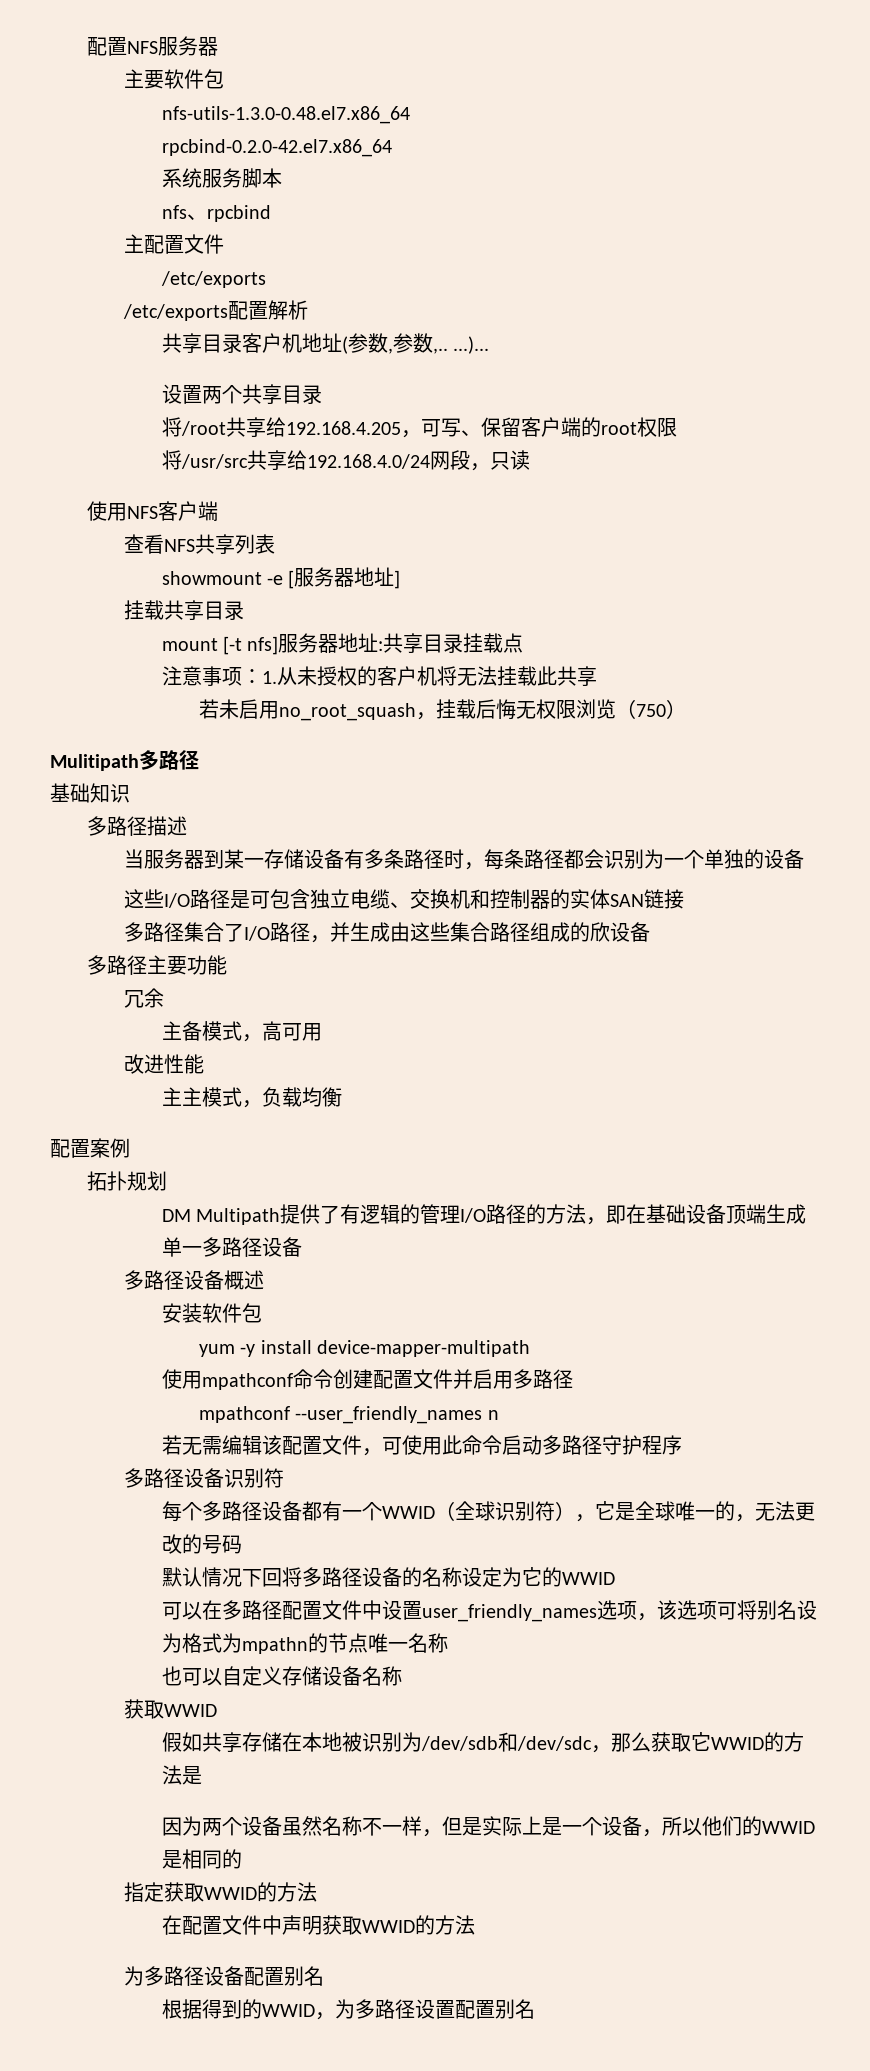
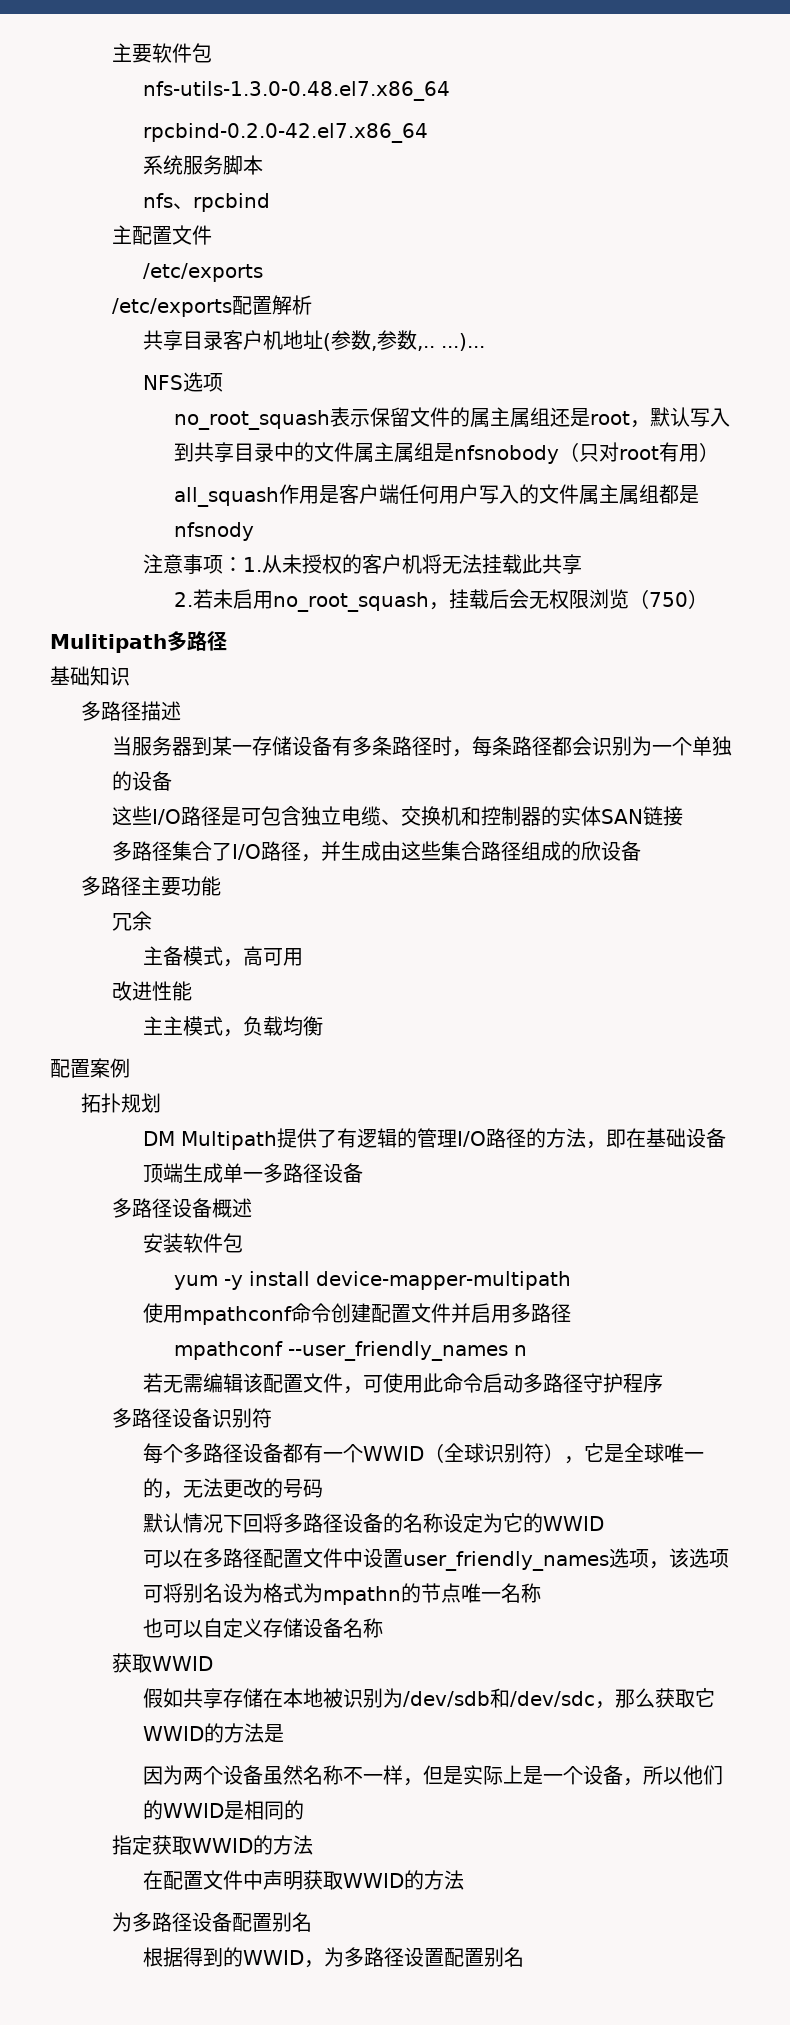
- 配置NFS服务器
- 设置两个共享目录
- 将/root共享给192.168.4.205，可写、保留客户端的root权限
- 将/usr/src共享给192.168.4.0/24网段，只读
- 使用NFS客户端
- 查看NFS共享列表
- showmount -e [服务器地址]
- 挂载共享目录
- mount [-t nfs]服务器地址:共享目录挂载点
+ NFS选项
+ no_root_squash表示保留文件的属主属组还是root，默认写入到共享目录中的文件属主属组是nfsnobody（只对root有用）
+ all_squash作用是客户端任何用户写入的文件属主属组都是nfsnody
- 若未启用no_root_squash，挂载后悔无权限浏览（750）
+ 2.若未启用no_root_squash，挂载后会无权限浏览（750）

